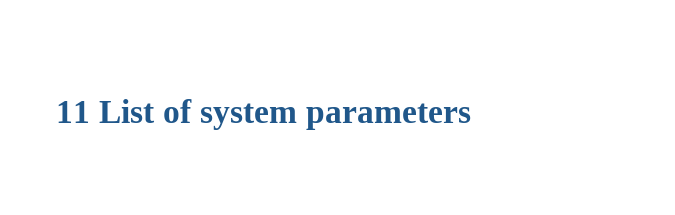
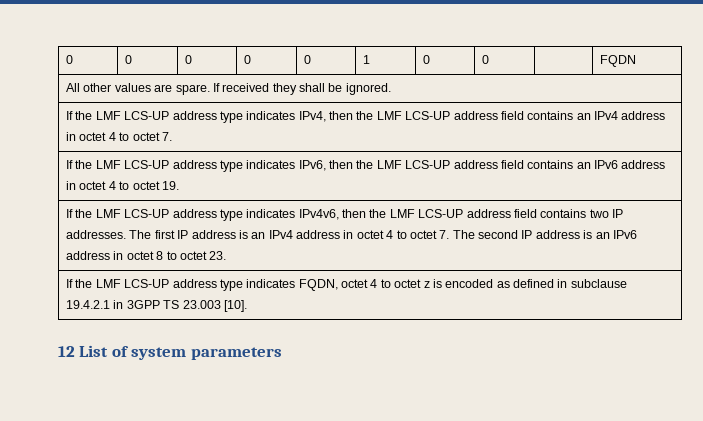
- 11 List of system parameters
+ 0 | 0 | 0 | 0 | 0 | 1 | 0 | 0 | | FQDN
+ All other values are spare. If received they shall be ignored.
+ If the LMF LCS-UP address type indicates IPv4, then the LMF LCS-UP address field contains an IPv4 address in octet 4 to octet 7.
+ If the LMF LCS-UP address type indicates IPv6, then the LMF LCS-UP address field contains an IPv6 address in octet 4 to octet 19.
+ If the LMF LCS-UP address type indicates IPv4v6, then the LMF LCS-UP address field contains two IP addresses. The first IP address is an IPv4 address in octet 4 to octet 7. The second IP address is an IPv6 address in octet 8 to octet 23.
+ If the LMF LCS-UP address type indicates FQDN, octet 4 to octet z is encoded as defined in subclause 19.4.2.1 in 3GPP TS 23.003 [10].
+ 12 List of system parameters

